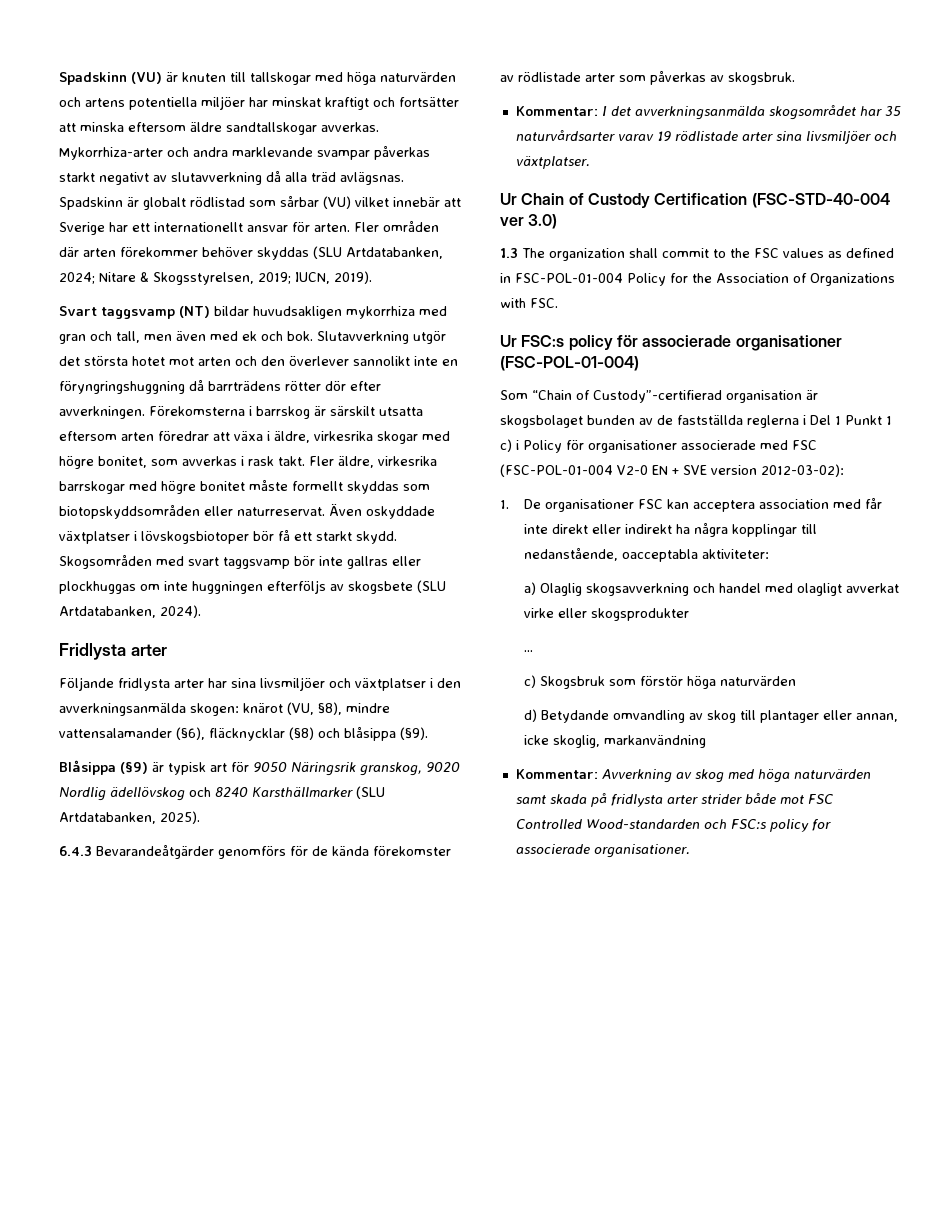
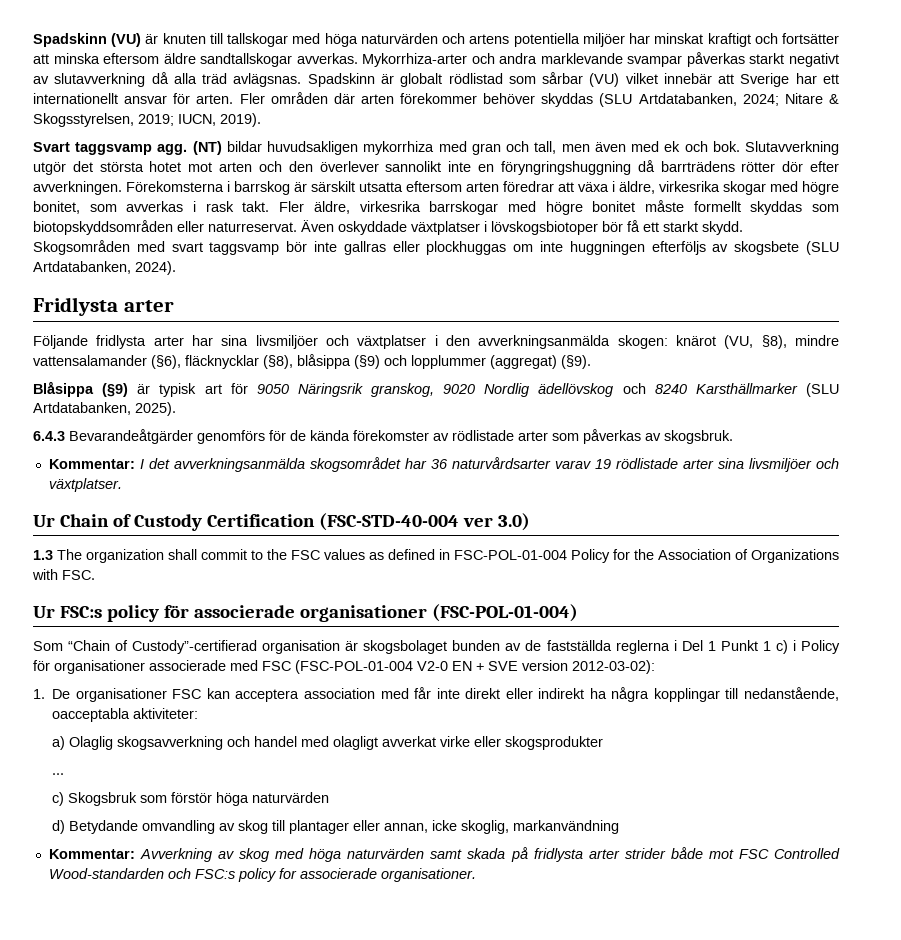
- Svart taggsvamp (NT) bildar huvudsakligen mykorrhiza med gran och tall, men även med ek och bok.
+ Svart taggsvamp agg. (NT) bildar huvudsakligen mykorrhiza med gran och tall, men även med ek och bok.
- Följande fridlysta arter har sina livsmiljöer och växtplatser i den avverkningsanmälda skogen: knärot (VU, §8), mindre vattensalamander (§6), fläcknycklar (§8) och blåsippa (§9).
+ Följande fridlysta arter har sina livsmiljöer och växtplatser i den avverkningsanmälda skogen: knärot (VU, §8), mindre vattensalamander (§6), fläcknycklar (§8), blåsippa (§9) och lopplummer (aggregat) (§9).
- Kommentar: I det avverkningsanmälda skogsområdet har 35 naturvårdsarter varav 19 rödlistade arter sina livsmiljöer och växtplatser.
+ Kommentar: I det avverkningsanmälda skogsområdet har 36 naturvårdsarter varav 19 rödlistade arter sina livsmiljöer och växtplatser.

